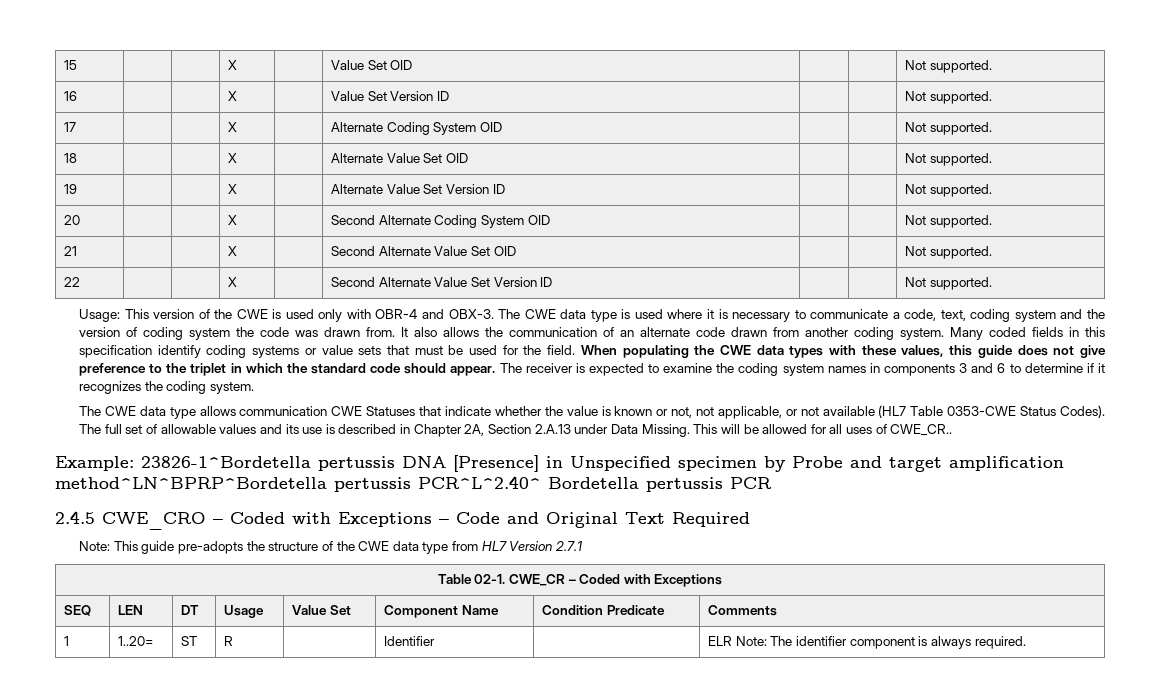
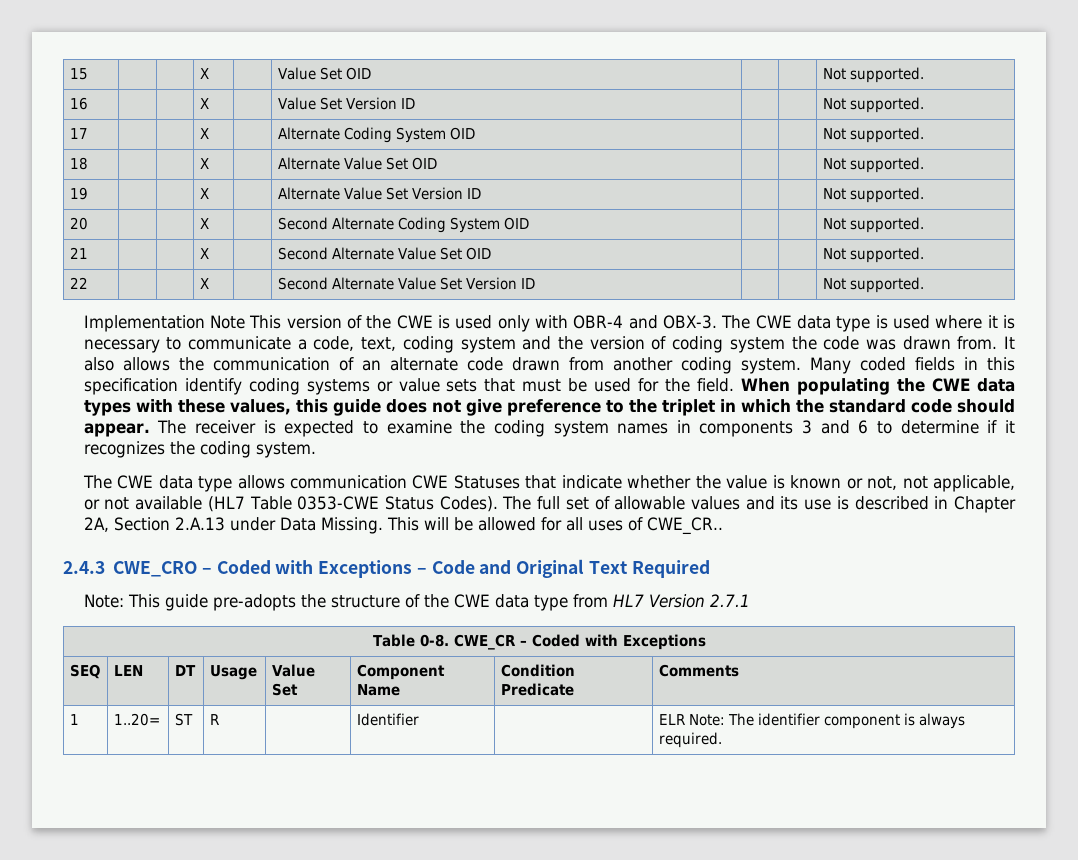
- Usage: This version of the CWE is used only with OBR-4 and OBX-3.
+ Implementation Note This version of the CWE is used only with OBR-4 and OBX-3.
- Example: 23826-1^Bordetella pertussis DNA [Presence] in Unspecified specimen by Probe and target amplification method^LN^BPRP^Bordetella pertussis PCR^L^2.40^ Bordetella pertussis PCR
- 2.4.5 CWE_CRO – Coded with Exceptions – Code and Original Text Required
+ 2.4.3 CWE_CRO – Coded with Exceptions – Code and Original Text Required
- Table 02-1. CWE_CR – Coded with Exceptions
+ Table 0-8. CWE_CR – Coded with Exceptions

